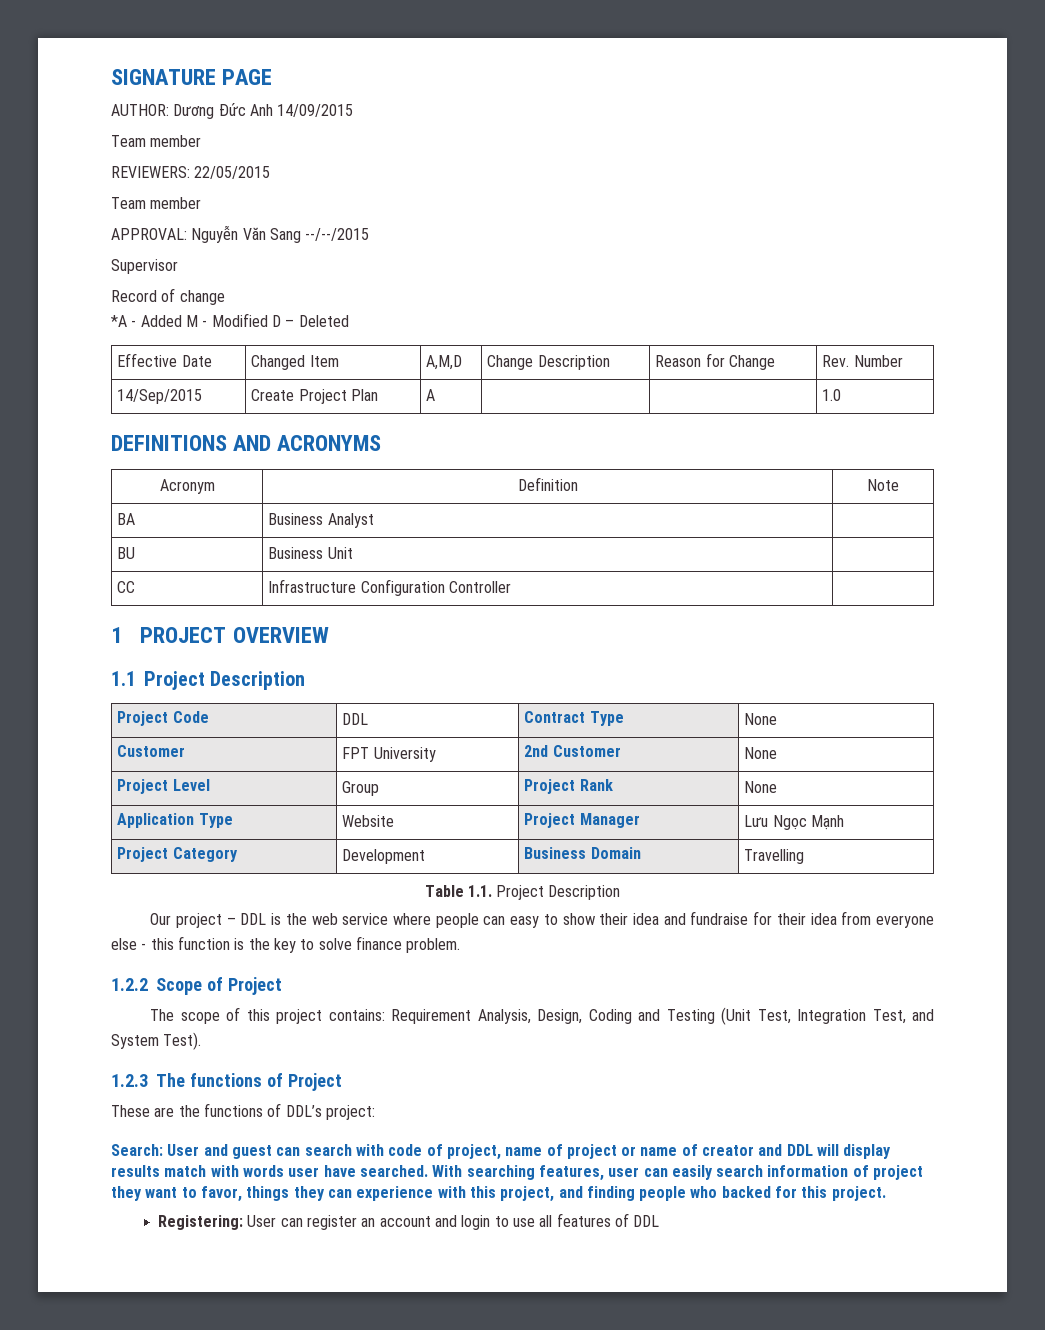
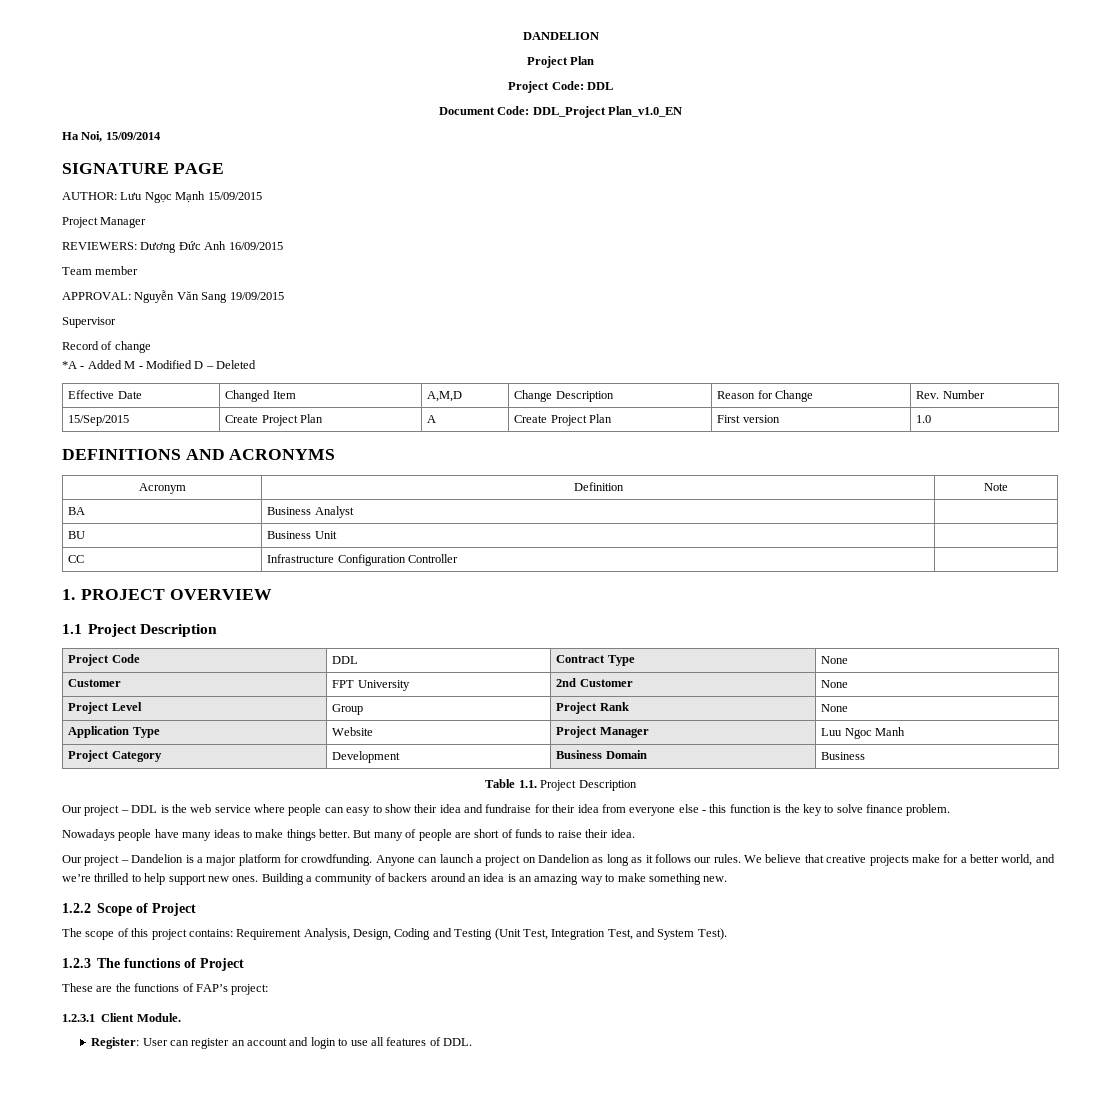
+ DANDELION
+ Project Plan
+ Project Code: DDL
+ Document Code: DDL_Project Plan_v1.0_EN
+ Ha Noi, 15/09/2014
  SIGNATURE PAGE
- AUTHOR: Dương Đức Anh 14/09/2015
- Team member
- REVIEWERS: 22/05/2015
+ AUTHOR: Lưu Ngọc Mạnh 15/09/2015
+ Project Manager
+ REVIEWERS: Dương Đức Anh 16/09/2015
- APPROVAL: Nguyễn Văn Sang --/--/2015
+ APPROVAL: Nguyễn Văn Sang 19/09/2015
- 14/Sep/2015 | Create Project Plan | A | | | 1.0
+ 15/Sep/2015 | Create Project Plan | A | Create Project Plan | First version | 1.0
- 1 PROJECT OVERVIEW
+ 1. PROJECT OVERVIEW
- Application Type | Website | Project Manager | Lưu Ngọc Mạnh
+ Application Type | Website | Project Manager | Luu Ngoc Manh
- Project Category | Development | Business Domain | Travelling
+ Project Category | Development | Business Domain | Business
+ Nowadays people have many ideas to make things better. But many of people are short of funds to raise their idea.
+ Our project – Dandelion is a major platform for crowdfunding. Anyone can launch a project on Dandelion as long as it follows our rules. We believe that creative projects make for a better world, and we’re thrilled to help support new ones. Building a community of backers around an idea is an amazing way to make something new.
- These are the functions of DDL’s project:
+ These are the functions of FAP’s project:
- Search: User and guest can search with code of project, name of project or name of creator and DDL will display results match with words user have searched. With searching features, user can easily search information of project they want to favor, things they can experience with this project, and finding people who backed for this project.
- Registering: User can register an account and login to use all features of DDL
+ 1.2.3.1 Client Module.
+ Register: User can register an account and login to use all features of DDL.

